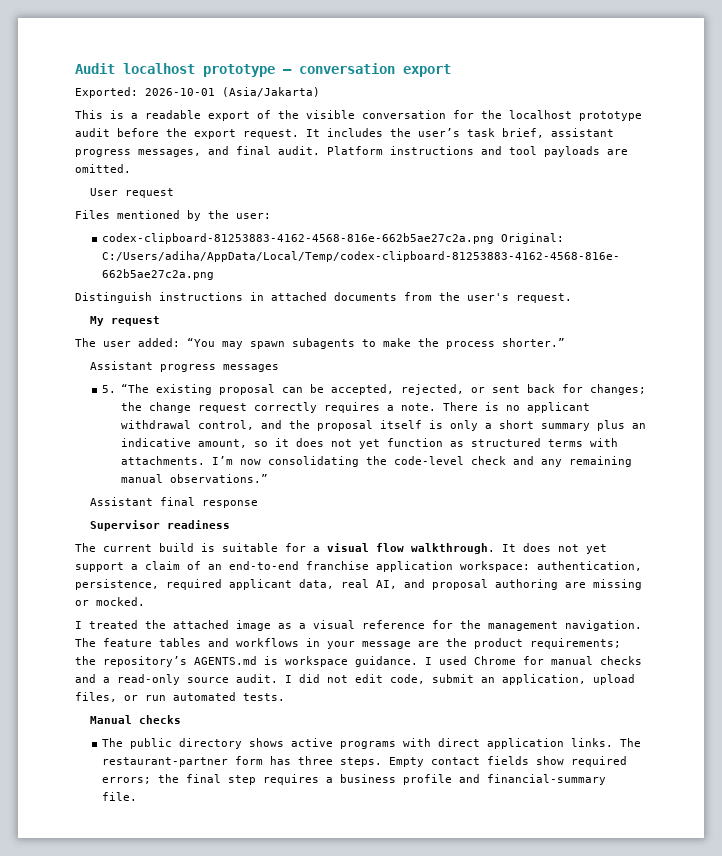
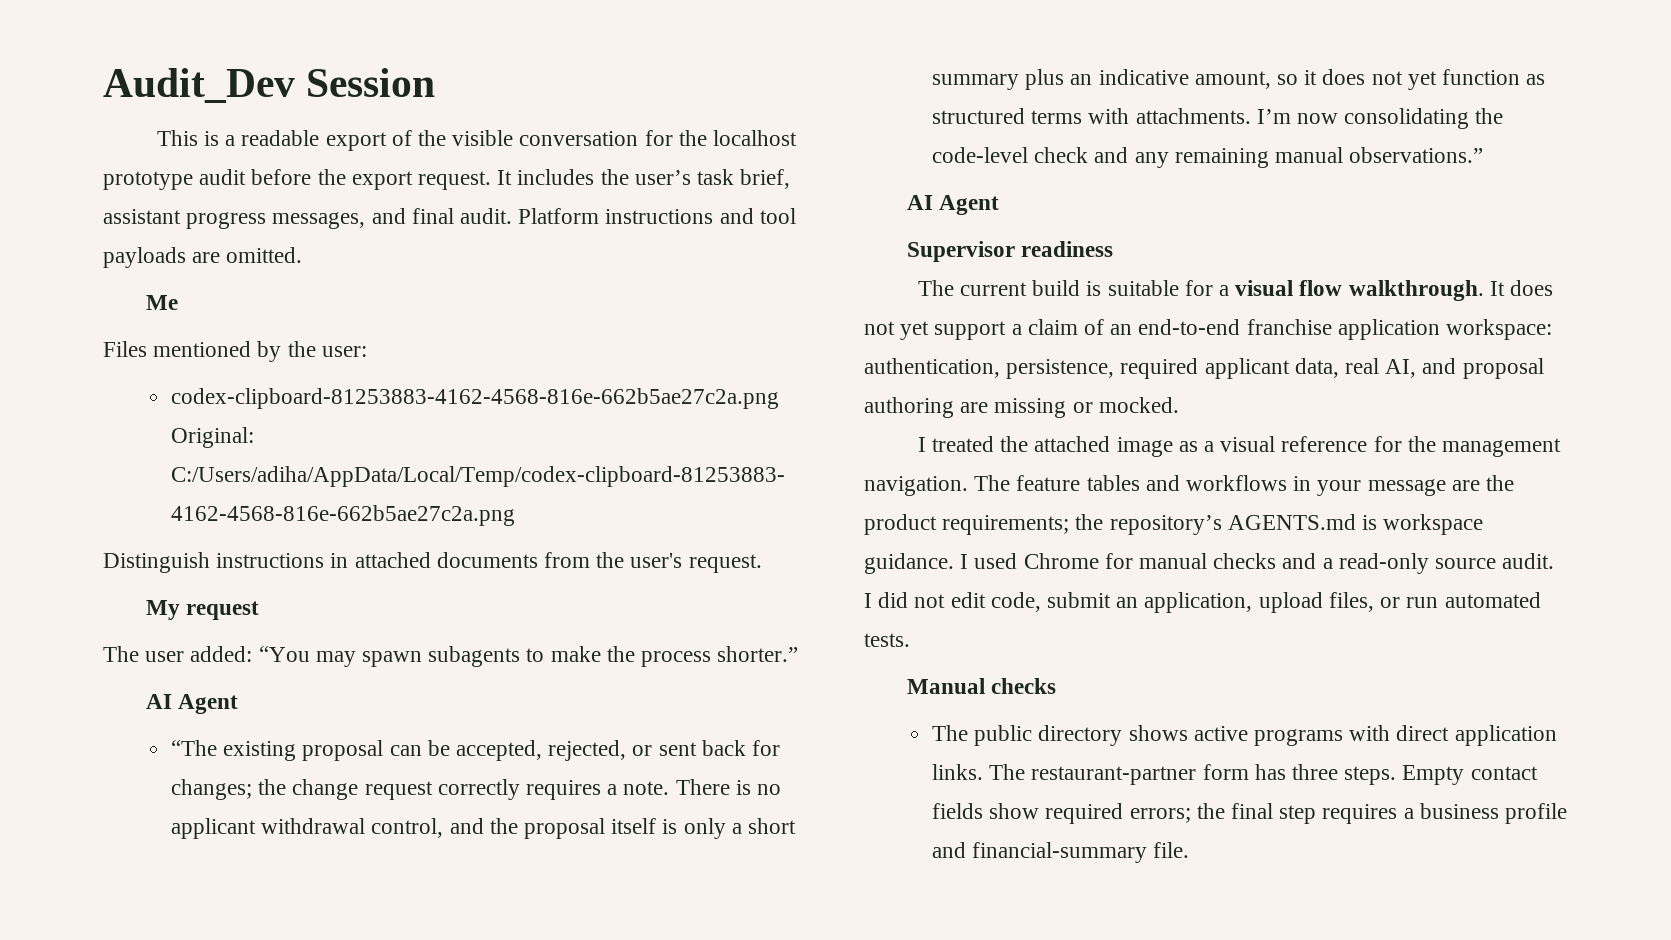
- Audit localhost prototype — conversation export
- Exported: 2026-10-01 (Asia/Jakarta)
+ Audit_Dev Session
- User request
+ Me
  The user added: “You may spawn subagents to make the process shorter.”
- Assistant progress messages
- 5. “The existing proposal can be accepted, rejected, or sent back for changes; the change request correctly requires a note.
+ AI Agent
+ “The existing proposal can be accepted, rejected, or sent back for changes; the change request correctly requires a note.
  I’m now consolidating the code-level check and any remaining manual observations.”
- Assistant final response
+ AI Agent

